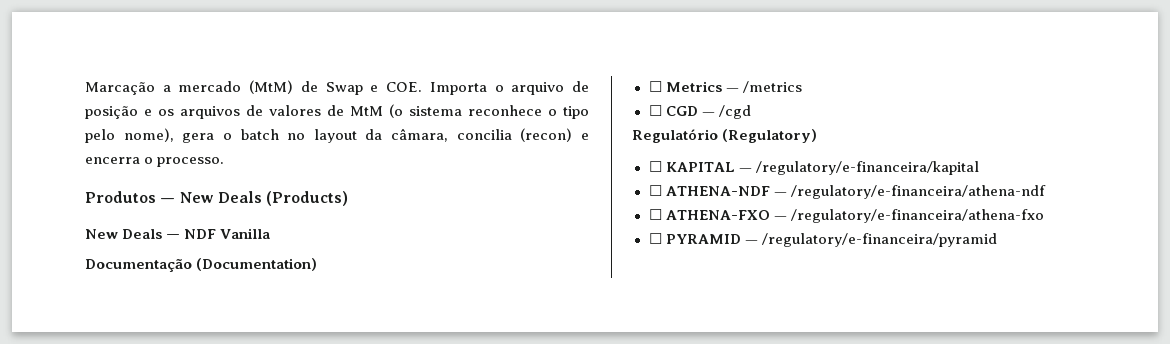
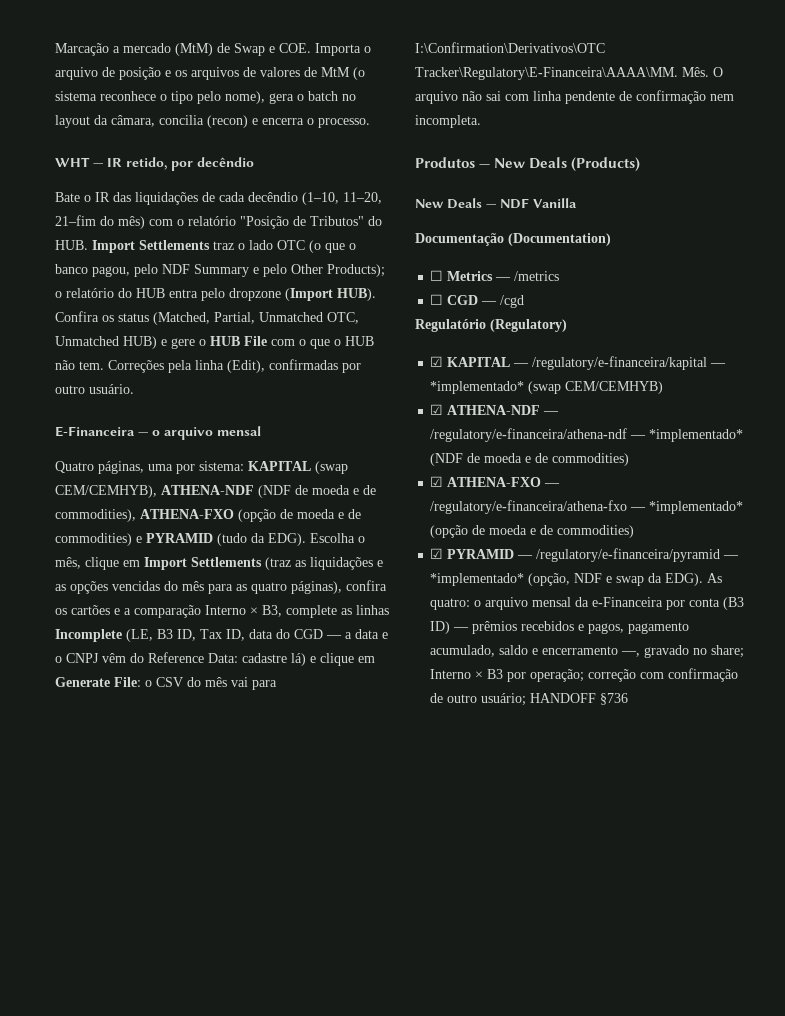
+ WHT — IR retido, por decêndio
+ Bate o IR das liquidações de cada decêndio (1–10, 11–20, 21–fim do mês) com o relatório "Posição de Tributos" do HUB. Import Settlements traz o lado OTC (o que o banco pagou, pelo NDF Summary e pelo Other Products); o relatório do HUB entra pelo dropzone (Import HUB). Confira os status (Matched, Partial, Unmatched OTC, Unmatched HUB) e gere o HUB File com o que o HUB não tem. Correções pela linha (Edit), confirmadas por outro usuário.
+ E-Financeira — o arquivo mensal
+ Quatro páginas, uma por sistema: KAPITAL (swap CEM/CEMHYB), ATHENA-NDF (NDF de moeda e de commodities), ATHENA-FXO (opção de moeda e de commodities) e PYRAMID (tudo da EDG). Escolha o mês, clique em Import Settlements (traz as liquidações e as opções vencidas do mês para as quatro páginas), confira os cartões e a comparação Interno × B3, complete as linhas Incomplete (LE, B3 ID, Tax ID, data do CGD — a data e o CNPJ vêm do Reference Data: cadastre lá) e clique em Generate File: o CSV do mês vai para I:\Confirmation\Derivativos\OTC Tracker\Regulatory\E-Financeira\AAAA\MM. Mês. O arquivo não sai com linha pendente de confirmação nem incompleta.
- ☐ KAPITAL — /regulatory/e-financeira/kapital
- ☐ ATHENA-NDF — /regulatory/e-financeira/athena-ndf
- ☐ ATHENA-FXO — /regulatory/e-financeira/athena-fxo
- ☐ PYRAMID — /regulatory/e-financeira/pyramid
+ ☑ KAPITAL — /regulatory/e-financeira/kapital — *implementado* (swap CEM/CEMHYB)
+ ☑ ATHENA-NDF — /regulatory/e-financeira/athena-ndf — *implementado* (NDF de moeda e de commodities)
+ ☑ ATHENA-FXO — /regulatory/e-financeira/athena-fxo — *implementado* (opção de moeda e de commodities)
+ ☑ PYRAMID — /regulatory/e-financeira/pyramid — *implementado* (opção, NDF e swap da EDG). As quatro: o arquivo mensal da e-Financeira por conta (B3 ID) — prêmios recebidos e pagos, pagamento acumulado, saldo e encerramento —, gravado no share; Interno × B3 por operação; correção com confirmação de outro usuário; HANDOFF §736

